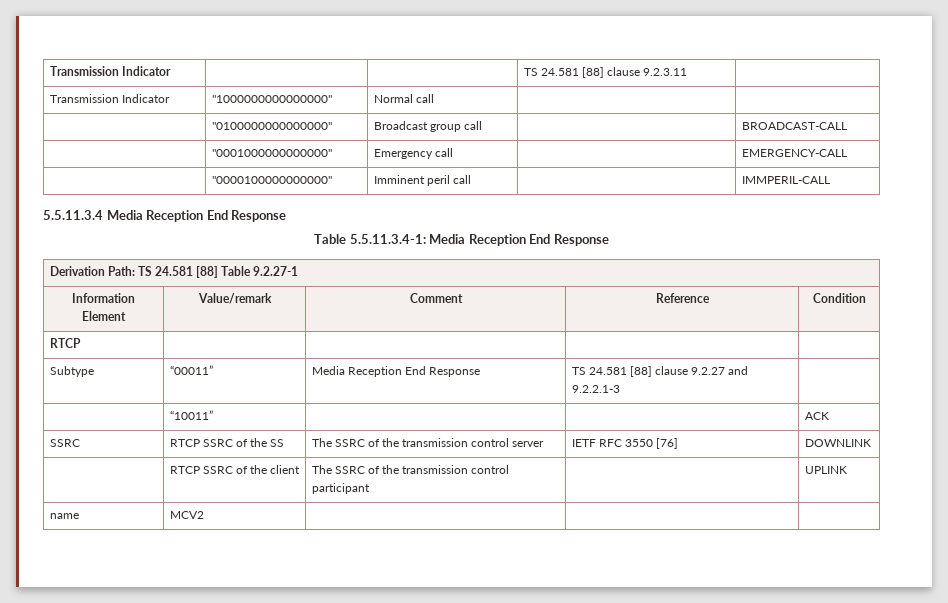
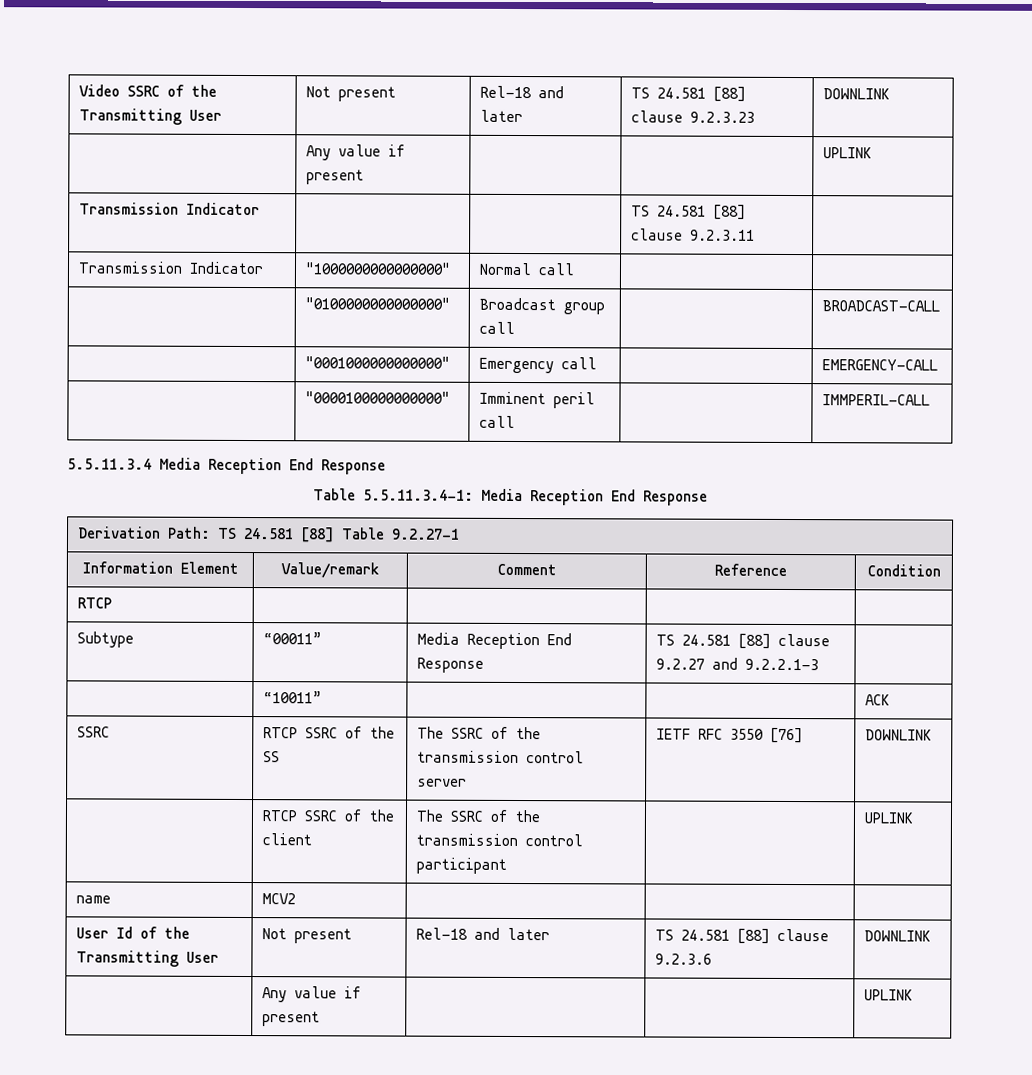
+ Video SSRC of the Transmitting User | Not present | Rel-18 and later | TS 24.581 [88] clause 9.2.3.23 | DOWNLINK
+ | Any value if present | | | UPLINK
+ User Id of the Transmitting User | Not present | Rel-18 and later | TS 24.581 [88] clause 9.2.3.6 | DOWNLINK
+ | Any value if present | | | UPLINK

